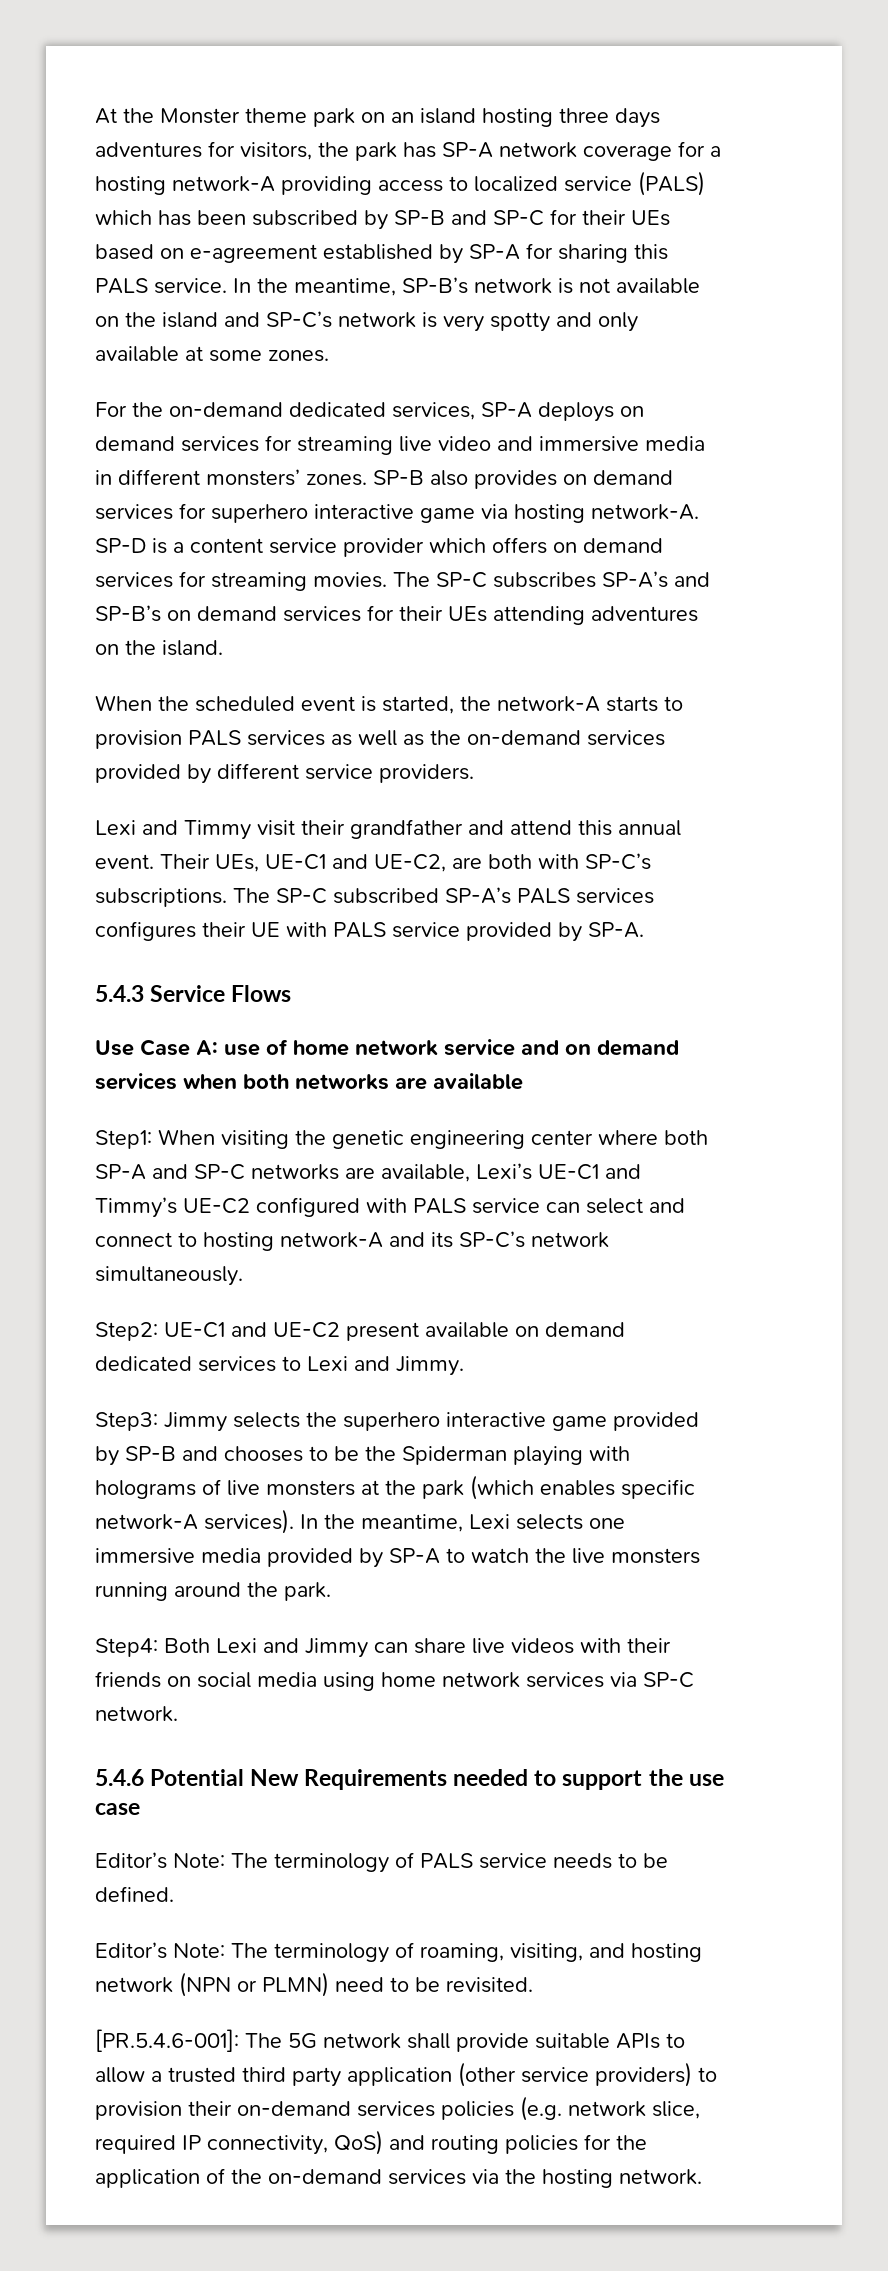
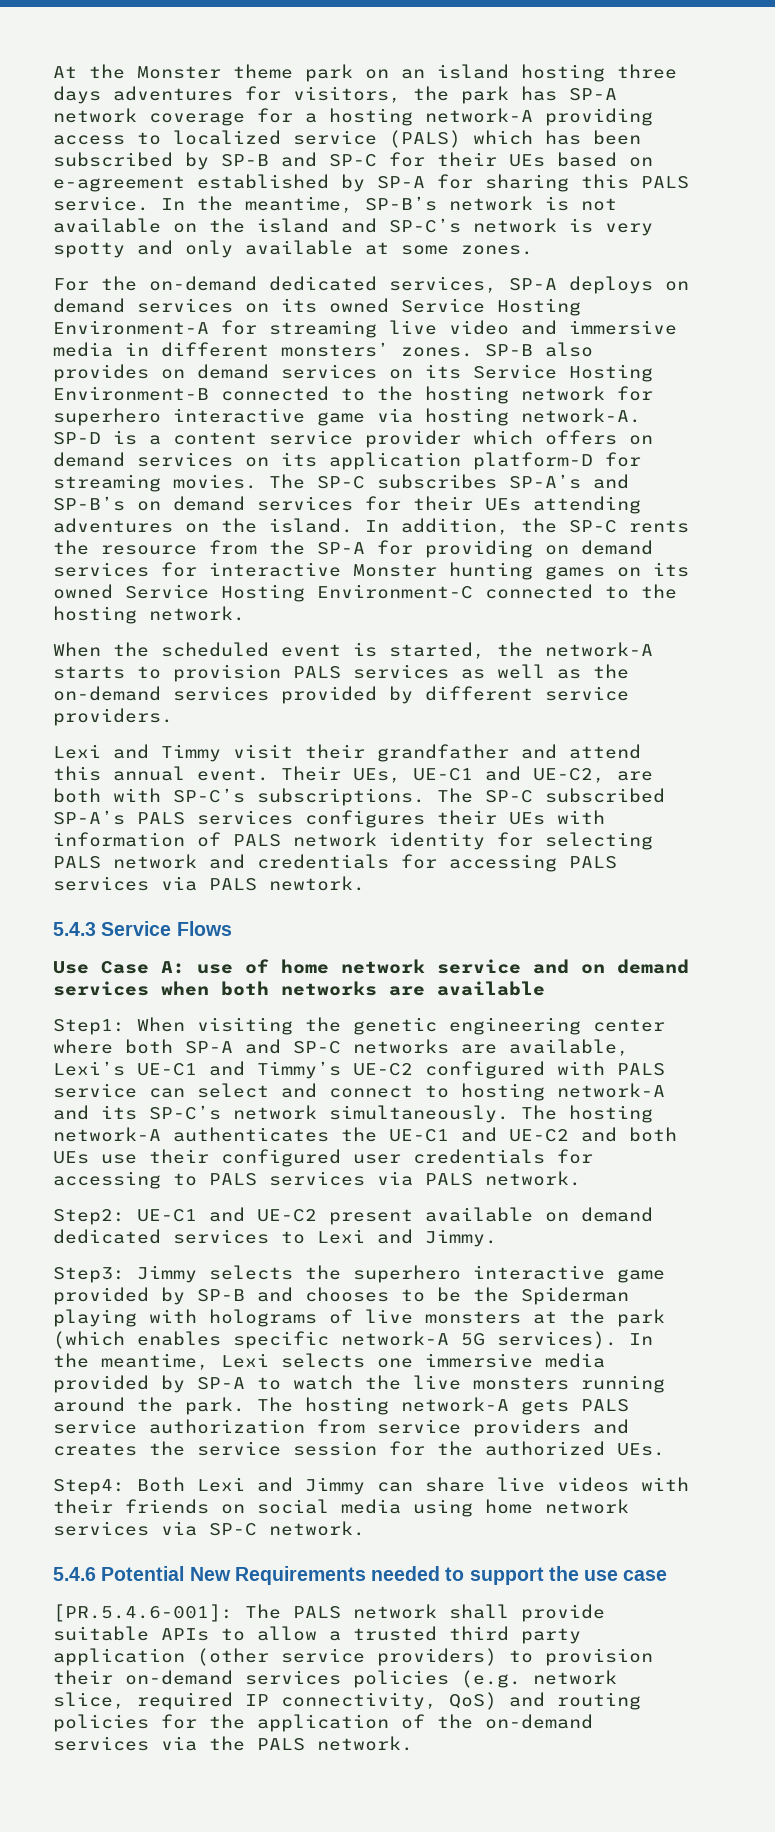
- For the on-demand dedicated services, SP-A deploys on demand services for streaming live video and immersive media in different monsters’ zones.
+ For the on-demand dedicated services, SP-A deploys on demand services on its owned Service Hosting Environment-A for streaming live video and immersive media in different monsters’ zones.
- SP-B also provides on demand services for superhero interactive game via hosting network-A.
+ SP-B also provides on demand services on its Service Hosting Environment-B connected to the hosting network for superhero interactive game via hosting network-A.
- SP-D is a content service provider which offers on demand services for streaming movies.
+ SP-D is a content service provider which offers on demand services on its application platform-D for streaming movies.
+ In addition, the SP-C rents the resource from the SP-A for providing on demand services for interactive Monster hunting games on its owned Service Hosting Environment-C connected to the hosting network.
- The SP-C subscribed SP-A’s PALS services configures their UE with PALS service provided by SP-A.
+ The SP-C subscribed SP-A’s PALS services configures their UEs with information of PALS network identity for selecting PALS network and credentials for accessing PALS services via PALS newtork.
+ The hosting network-A authenticates the UE-C1 and UE-C2 and both UEs use their configured user credentials for accessing to PALS services via PALS network.
- Step3: Jimmy selects the superhero interactive game provided by SP-B and chooses to be the Spiderman playing with holograms of live monsters at the park (which enables specific network-A services).
+ Step3: Jimmy selects the superhero interactive game provided by SP-B and chooses to be the Spiderman playing with holograms of live monsters at the park (which enables specific network-A 5G services).
+ The hosting network-A gets PALS service authorization from service providers and creates the service session for the authorized UEs.
- Editor’s Note: The terminology of PALS service needs to be defined.
- Editor’s Note: The terminology of roaming, visiting, and hosting network (NPN or PLMN) need to be revisited.
- [PR.5.4.6-001]: The 5G network shall provide suitable APIs to allow a trusted third party application (other service providers) to provision their on-demand services policies (e.g. network slice, required IP connectivity, QoS) and routing policies for the application of the on-demand services via the hosting network.
+ [PR.5.4.6-001]: The PALS network shall provide suitable APIs to allow a trusted third party application (other service providers) to provision their on-demand services policies (e.g. network slice, required IP connectivity, QoS) and routing policies for the application of the on-demand services via the PALS network.

